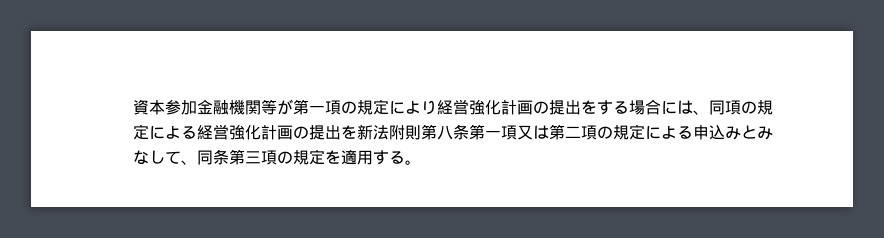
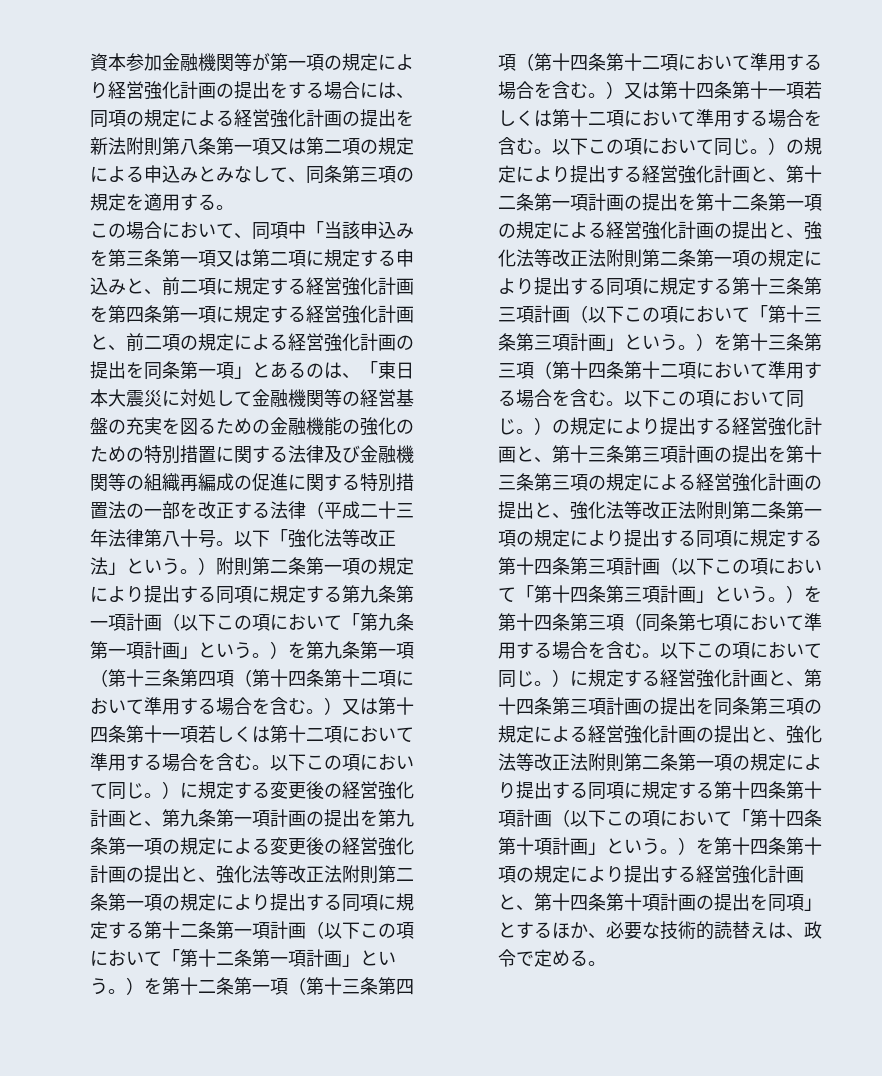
+ この場合において、同項中「当該申込みを第三条第一項又は第二項に規定する申込みと、前二項に規定する経営強化計画を第四条第一項に規定する経営強化計画と、前二項の規定による経営強化計画の提出を同条第一項」とあるのは、「東日本大震災に対処して金融機関等の経営基盤の充実を図るための金融機能の強化のための特別措置に関する法律及び金融機関等の組織再編成の促進に関する特別措置法の一部を改正する法律（平成二十三年法律第八十号。以下「強化法等改正法」という。）附則第二条第一項の規定により提出する同項に規定する第九条第一項計画（以下この項において「第九条第一項計画」という。）を第九条第一項（第十三条第四項（第十四条第十二項において準用する場合を含む。）又は第十四条第十一項若しくは第十二項において準用する場合を含む。以下この項において同じ。）に規定する変更後の経営強化計画と、第九条第一項計画の提出を第九条第一項の規定による変更後の経営強化計画の提出と、強化法等改正法附則第二条第一項の規定により提出する同項に規定する第十二条第一項計画（以下この項において「第十二条第一項計画」という。）を第十二条第一項（第十三条第四項（第十四条第十二項において準用する場合を含む。）又は第十四条第十一項若しくは第十二項において準用する場合を含む。以下この項において同じ。）の規定により提出する経営強化計画と、第十二条第一項計画の提出を第十二条第一項の規定による経営強化計画の提出と、強化法等改正法附則第二条第一項の規定により提出する同項に規定する第十三条第三項計画（以下この項において「第十三条第三項計画」という。）を第十三条第三項（第十四条第十二項において準用する場合を含む。以下この項において同じ。）の規定により提出する経営強化計画と、第十三条第三項計画の提出を第十三条第三項の規定による経営強化計画の提出と、強化法等改正法附則第二条第一項の規定により提出する同項に規定する第十四条第三項計画（以下この項において「第十四条第三項計画」という。）を第十四条第三項（同条第七項において準用する場合を含む。以下この項において同じ。）に規定する経営強化計画と、第十四条第三項計画の提出を同条第三項の規定による経営強化計画の提出と、強化法等改正法附則第二条第一項の規定により提出する同項に規定する第十四条第十項計画（以下この項において「第十四条第十項計画」という。）を第十四条第十項の規定により提出する経営強化計画と、第十四条第十項計画の提出を同項」とするほか、必要な技術的読替えは、政令で定める。

